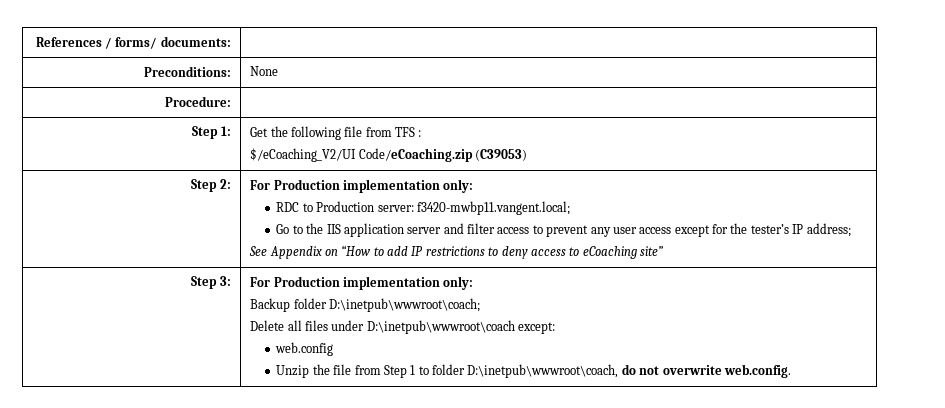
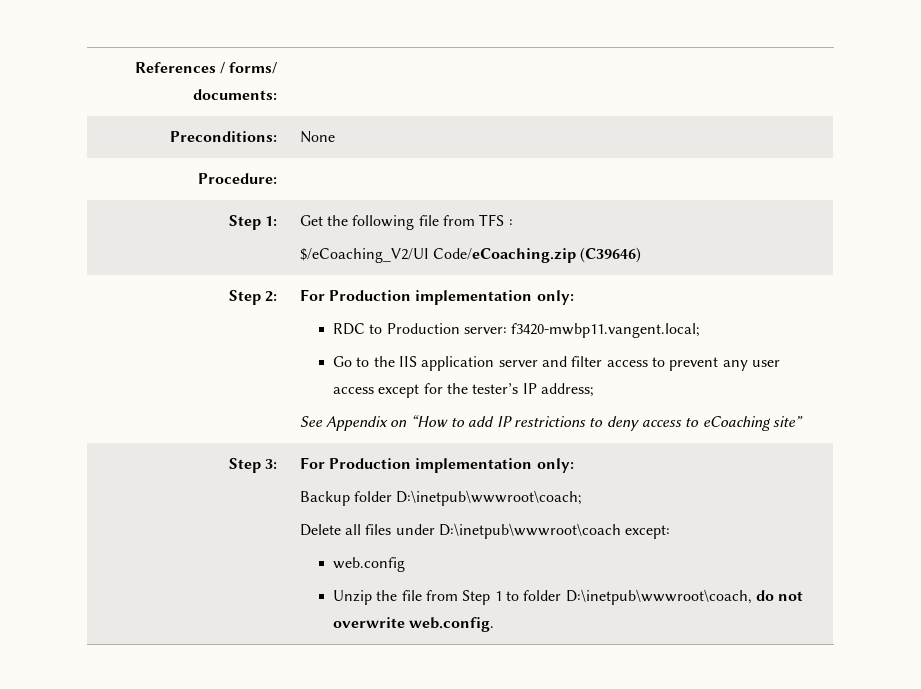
  Step 1: | Get the following file from TFS :
- $/eCoaching_V2/UI Code/eCoaching.zip (C39053)
+ $/eCoaching_V2/UI Code/eCoaching.zip (C39646)

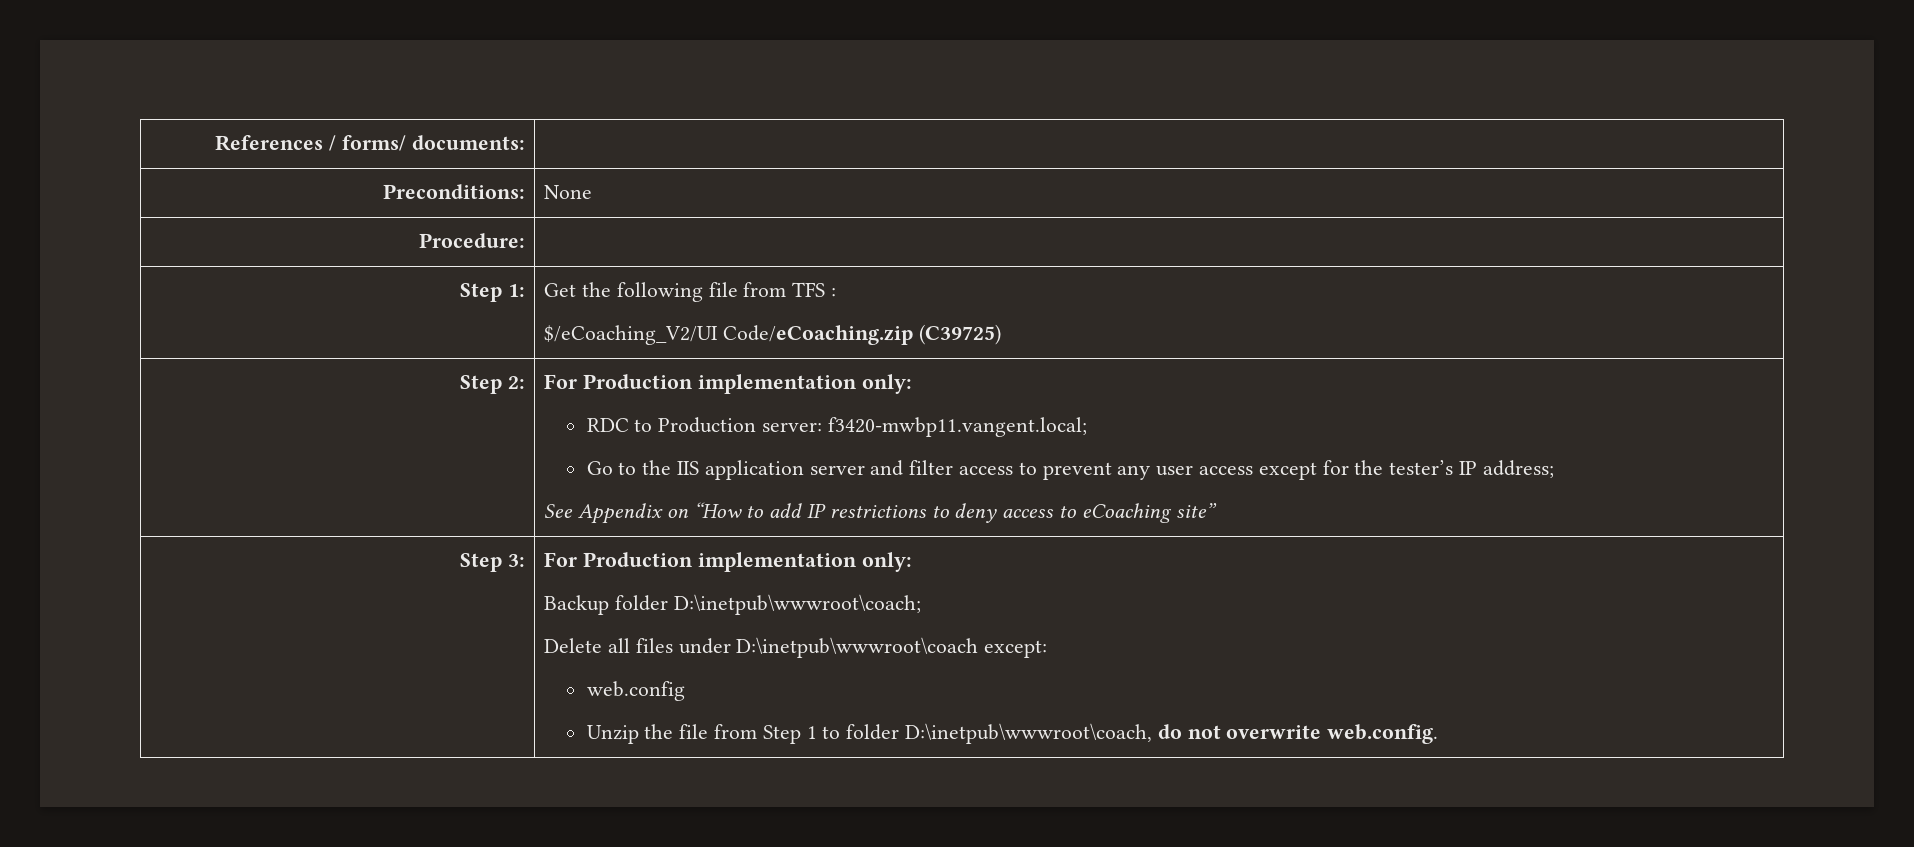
  Step 1: | Get the following file from TFS :
- $/eCoaching_V2/UI Code/eCoaching.zip (C39646)
+ $/eCoaching_V2/UI Code/eCoaching.zip (C39725)

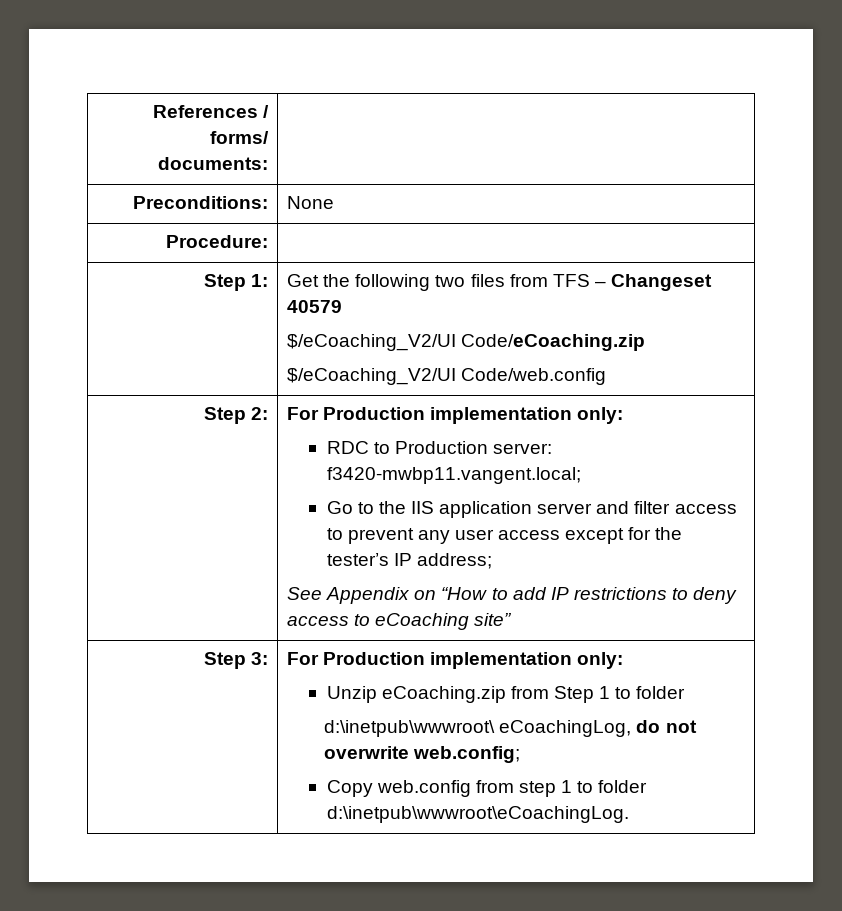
- Step 1: | Get the following file from TFS :
- $/eCoaching_V2/UI Code/eCoaching.zip (C39725)
+ Step 1: | Get the following two files from TFS – Changeset 40579
+ $/eCoaching_V2/UI Code/eCoaching.zip
+ $/eCoaching_V2/UI Code/web.config
  Step 3: | For Production implementation only:
- Backup folder D:\inetpub\wwwroot\coach;
- Delete all files under D:\inetpub\wwwroot\coach except:
- web.config
- Unzip the file from Step 1 to folder D:\inetpub\wwwroot\coach, do not overwrite web.config.
+ Unzip eCoaching.zip from Step 1 to folder
+ d:\inetpub\wwwroot\ eCoachingLog, do not overwrite web.config;
+ Copy web.config from step 1 to folder d:\inetpub\wwwroot\eCoachingLog.

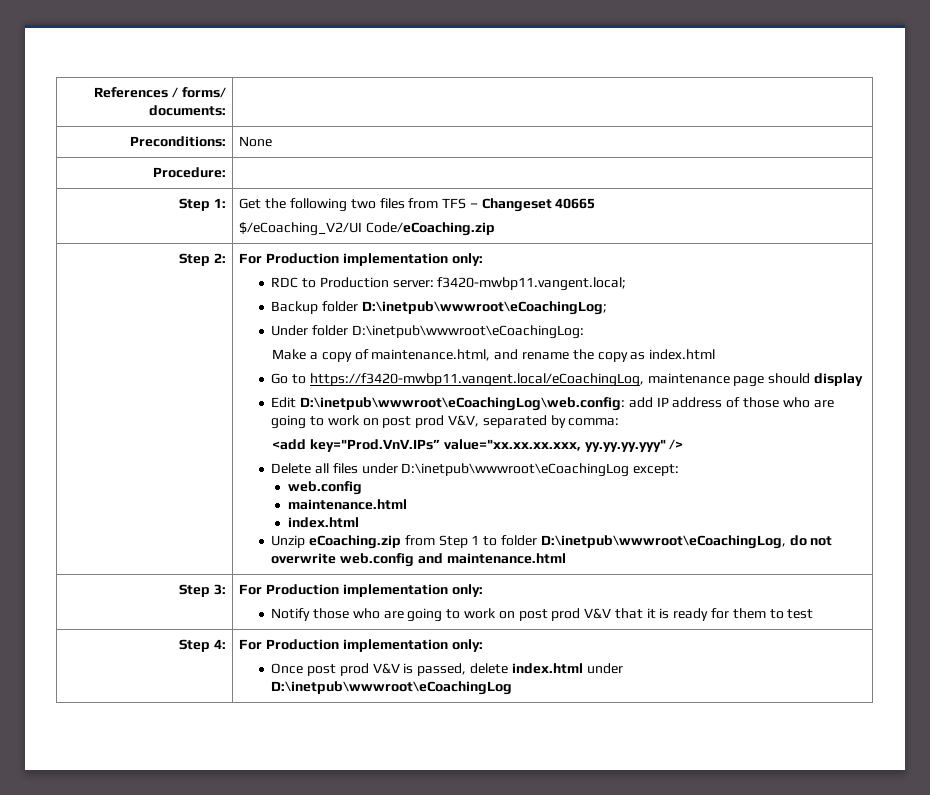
- Step 1: | Get the following two files from TFS – Changeset 40579
+ Step 1: | Get the following two files from TFS – Changeset 40665
  $/eCoaching_V2/UI Code/eCoaching.zip
- $/eCoaching_V2/UI Code/web.config
- Go to the IIS application server and filter access to prevent any user access except for the tester’s IP address;
- See Appendix on “How to add IP restrictions to deny access to eCoaching site”
+ Backup folder D:\inetpub\wwwroot\eCoachingLog;
+ Under folder D:\inetpub\wwwroot\eCoachingLog:
+ Make a copy of maintenance.html, and rename the copy as index.html
+ Go to https://f3420-mwbp11.vangent.local/eCoachingLog, maintenance page should display
+ Edit D:\inetpub\wwwroot\eCoachingLog\web.config: add IP address of those who are going to work on post prod V&V, separated by comma:
+ <add key="Prod.VnV.IPs” value="xx.xx.xx.xxx, yy.yy.yy.yyy" />
+ Delete all files under D:\inetpub\wwwroot\eCoachingLog except:
+ web.config
+ maintenance.html
+ index.html
+ Unzip eCoaching.zip from Step 1 to folder D:\inetpub\wwwroot\eCoachingLog, do not overwrite web.config and maintenance.html
  Step 3: | For Production implementation only:
- Unzip eCoaching.zip from Step 1 to folder
- d:\inetpub\wwwroot\ eCoachingLog, do not overwrite web.config;
- Copy web.config from step 1 to folder d:\inetpub\wwwroot\eCoachingLog.
+ Notify those who are going to work on post prod V&V that it is ready for them to test
+ Step 4: | For Production implementation only:
+ Once post prod V&V is passed, delete index.html under D:\inetpub\wwwroot\eCoachingLog

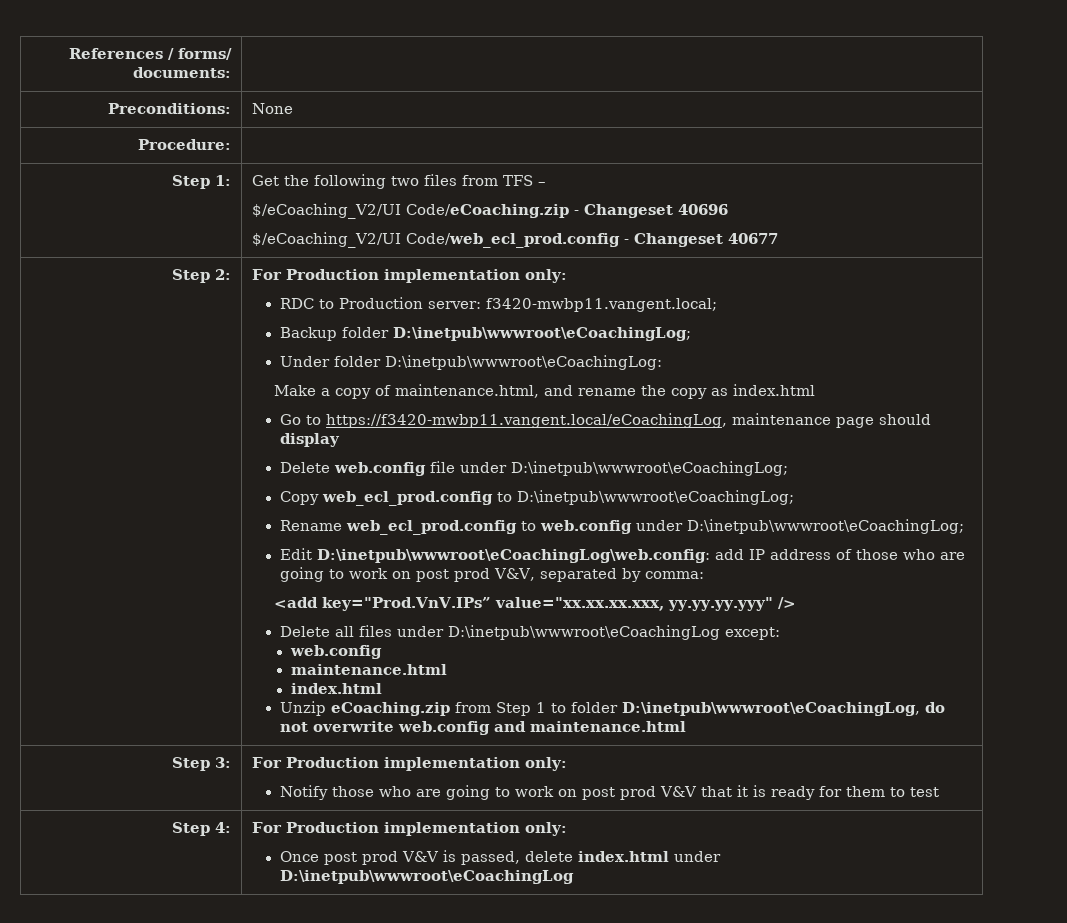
- Step 1: | Get the following two files from TFS – Changeset 40665
- $/eCoaching_V2/UI Code/eCoaching.zip
+ Step 1: | Get the following two files from TFS –
+ $/eCoaching_V2/UI Code/eCoaching.zip - Changeset 40696
+ $/eCoaching_V2/UI Code/web_ecl_prod.config - Changeset 40677
+ Delete web.config file under D:\inetpub\wwwroot\eCoachingLog;
+ Copy web_ecl_prod.config to D:\inetpub\wwwroot\eCoachingLog;
+ Rename web_ecl_prod.config to web.config under D:\inetpub\wwwroot\eCoachingLog;

